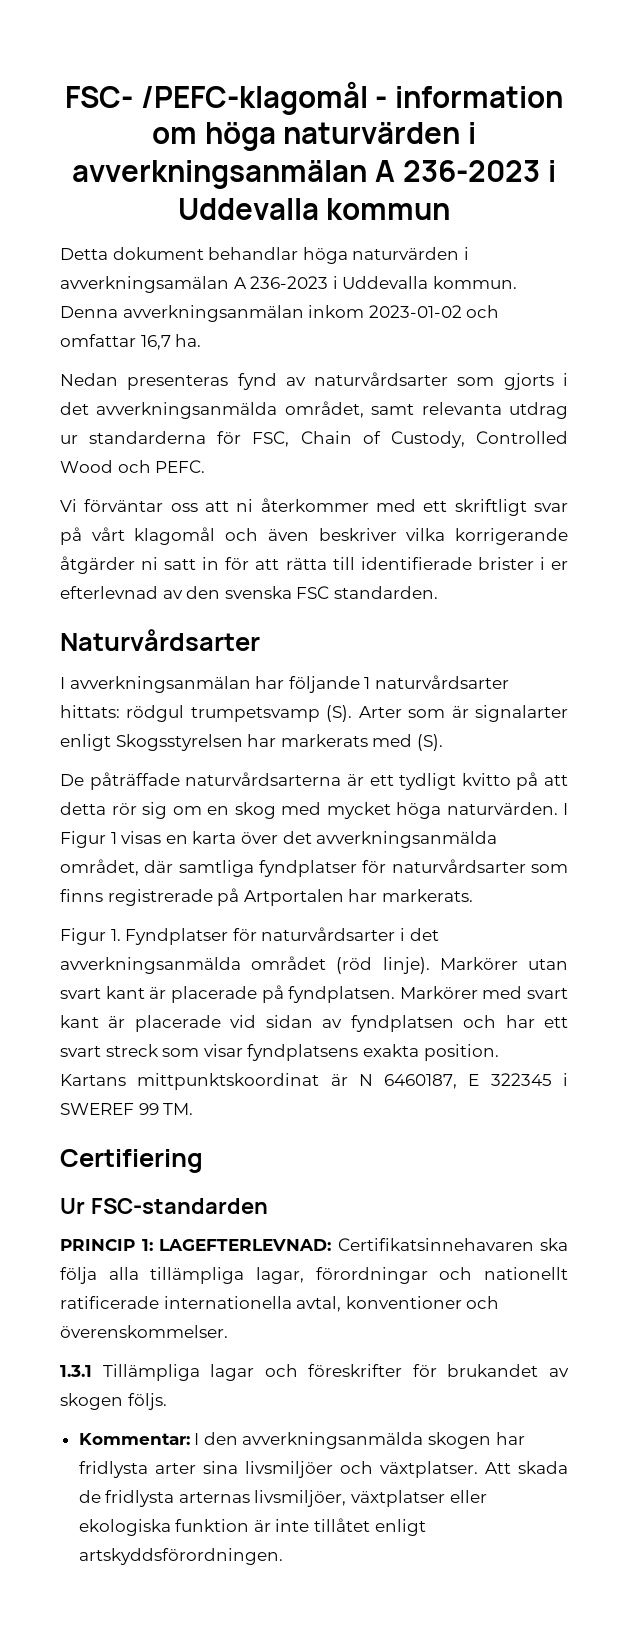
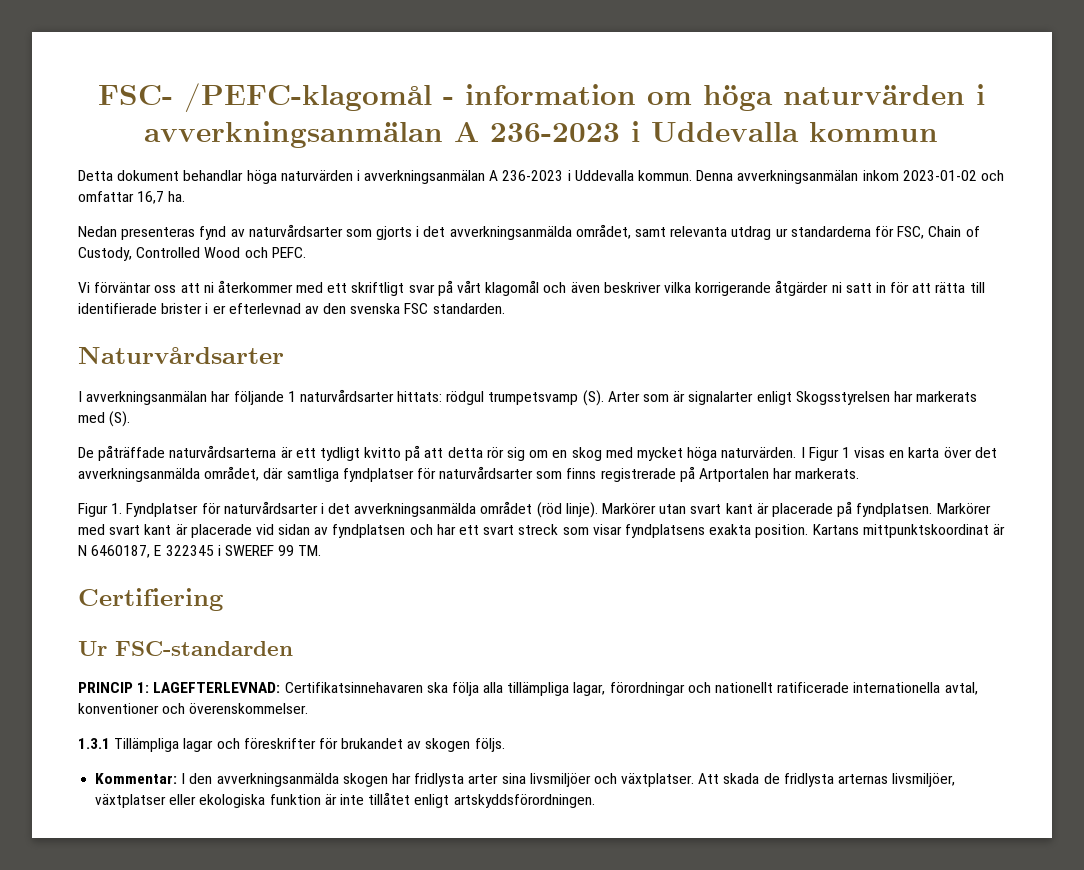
- Detta dokument behandlar höga naturvärden i avverkningsamälan A 236-2023 i Uddevalla kommun.
+ Detta dokument behandlar höga naturvärden i avverkningsanmälan A 236-2023 i Uddevalla kommun.

